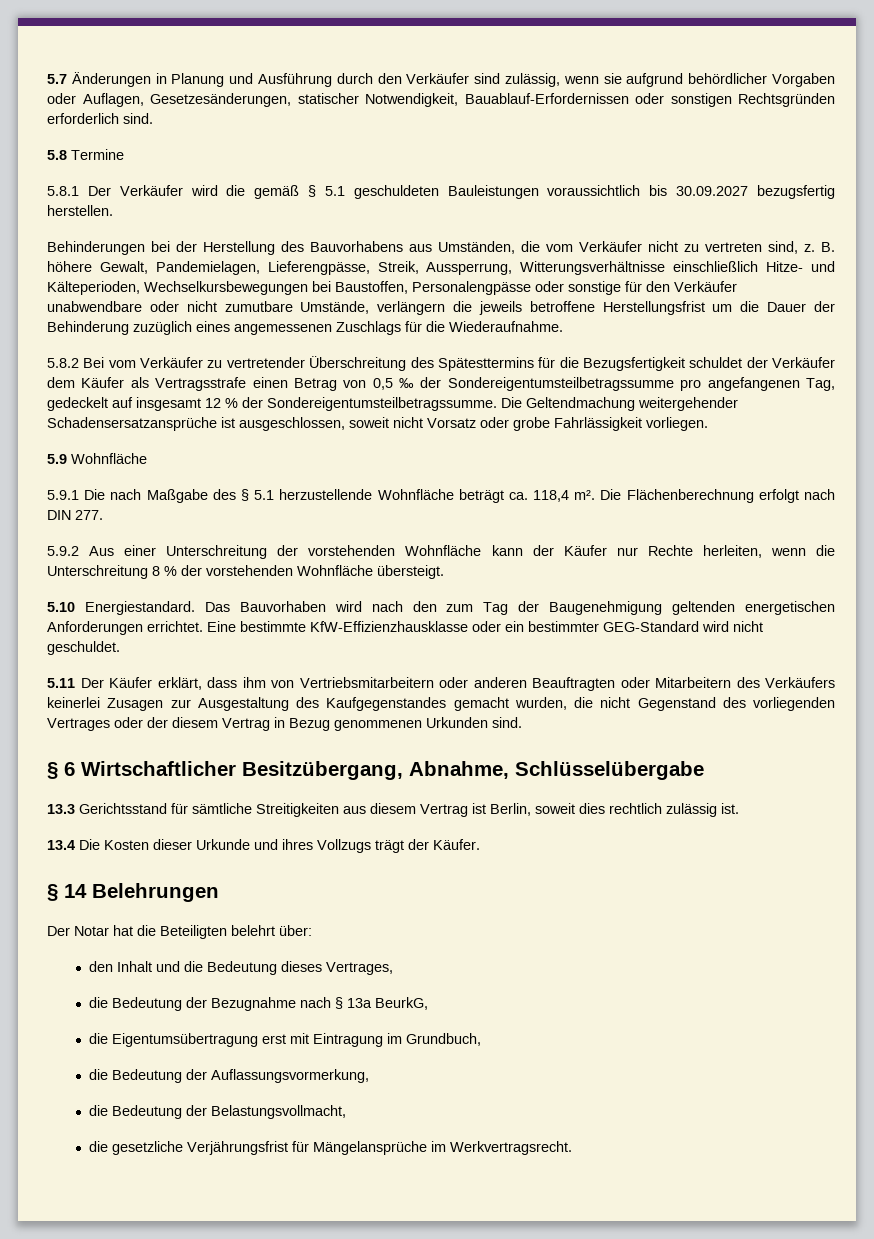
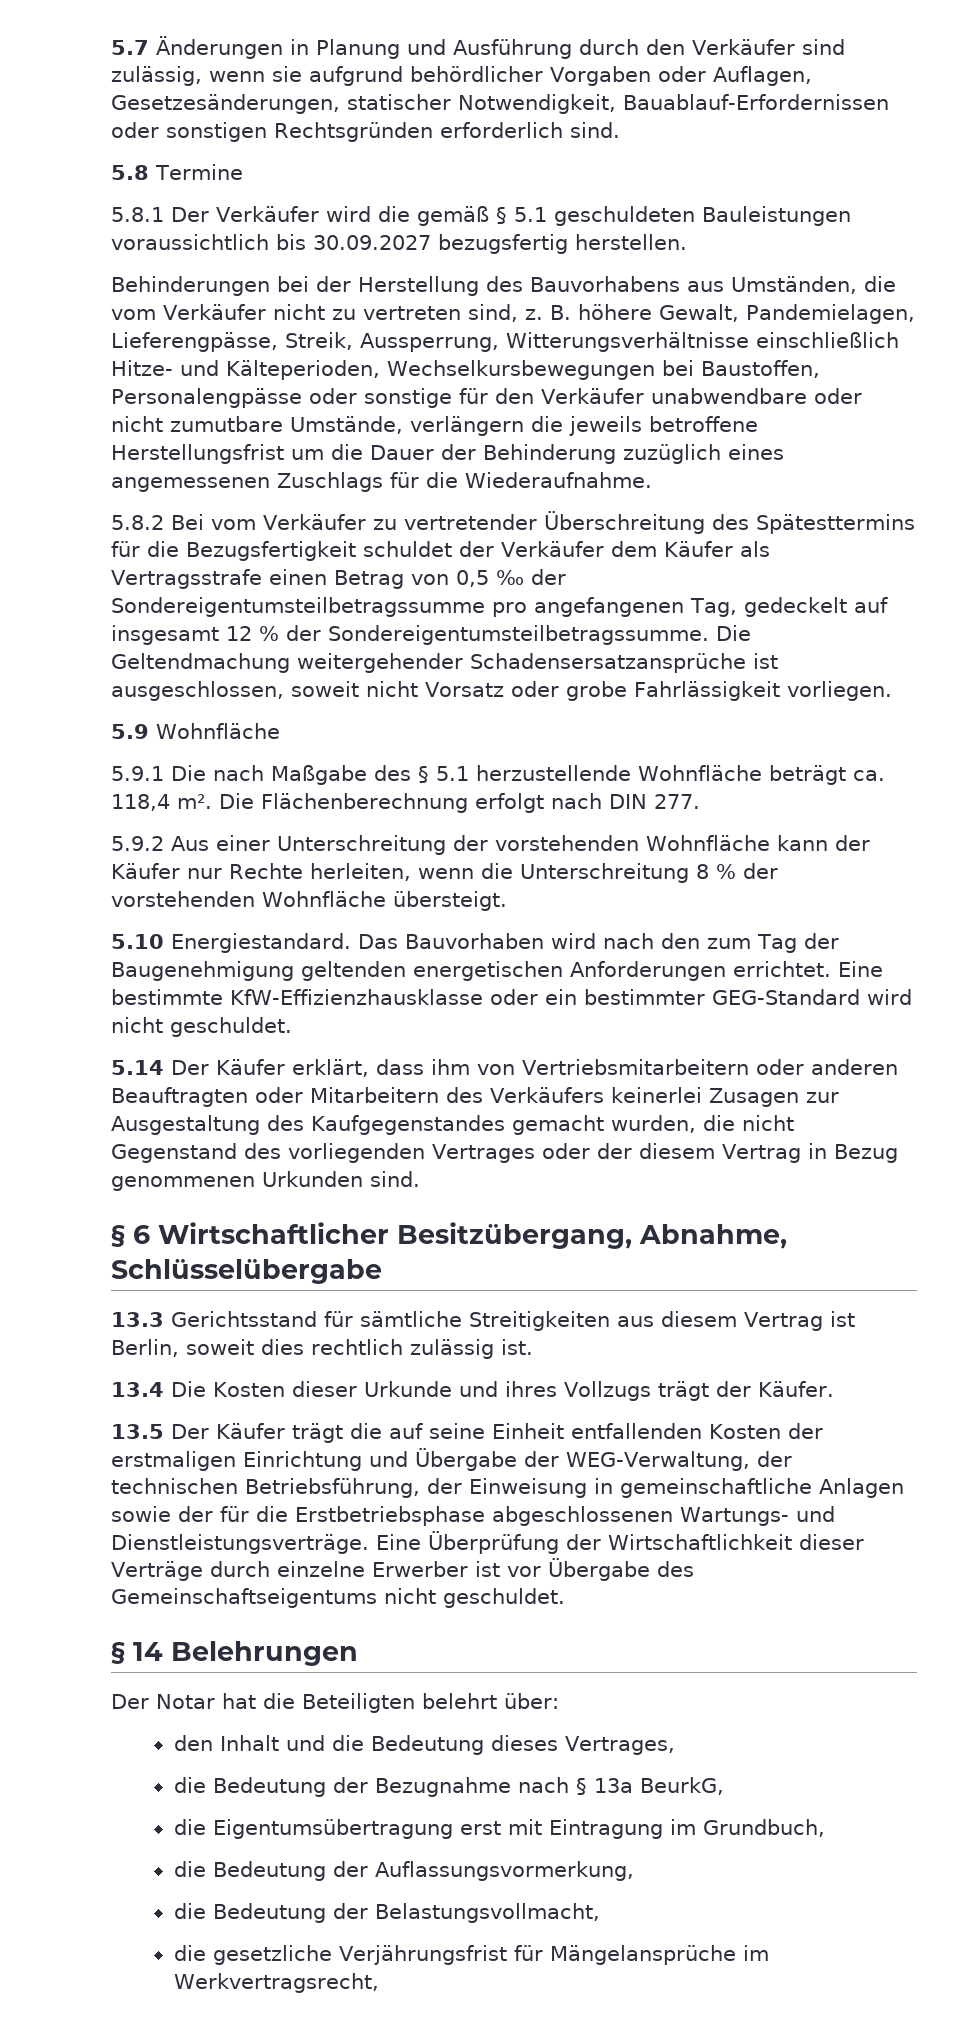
- 5.11 Der Käufer erklärt, dass ihm von Vertriebsmitarbeitern oder anderen Beauftragten oder Mitarbeitern des Verkäufers keinerlei Zusagen zur Ausgestaltung des Kaufgegenstandes gemacht wurden, die nicht Gegenstand des vorliegenden Vertrages oder der diesem Vertrag in Bezug genommenen Urkunden sind.
+ 5.14 Der Käufer erklärt, dass ihm von Vertriebsmitarbeitern oder anderen Beauftragten oder Mitarbeitern des Verkäufers keinerlei Zusagen zur Ausgestaltung des Kaufgegenstandes gemacht wurden, die nicht Gegenstand des vorliegenden Vertrages oder der diesem Vertrag in Bezug genommenen Urkunden sind.
+ 13.5 Der Käufer trägt die auf seine Einheit entfallenden Kosten der erstmaligen Einrichtung und Übergabe der WEG-Verwaltung, der technischen Betriebsführung, der Einweisung in gemeinschaftliche Anlagen sowie der für die Erstbetriebsphase abgeschlossenen Wartungs- und Dienstleistungsverträge. Eine Überprüfung der Wirtschaftlichkeit dieser Verträge durch einzelne Erwerber ist vor Übergabe des Gemeinschaftseigentums nicht geschuldet.
- die gesetzliche Verjährungsfrist für Mängelansprüche im Werkvertragsrecht.
+ die gesetzliche Verjährungsfrist für Mängelansprüche im Werkvertragsrecht,

